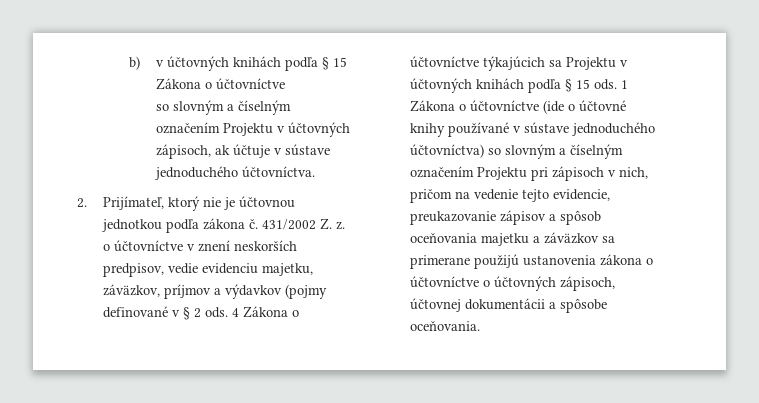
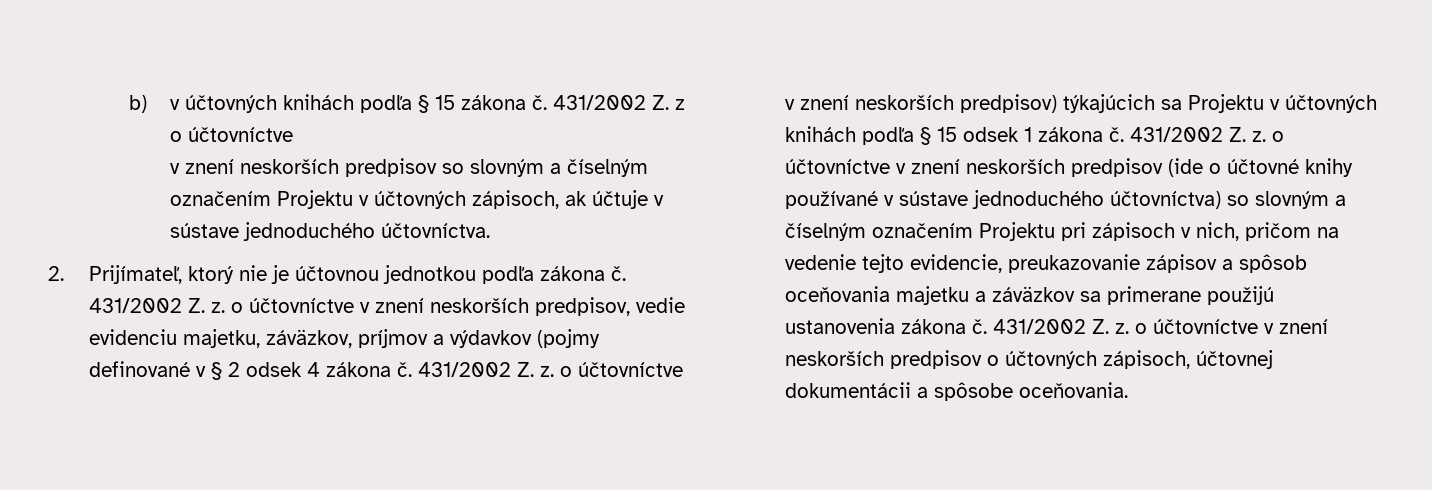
- b) v účtovných knihách podľa § 15 Zákona o účtovníctve
- so slovným a číselným označením Projektu v účtovných zápisoch, ak účtuje v sústave jednoduchého účtovníctva.
+ b) v účtovných knihách podľa § 15 zákona č. 431/2002 Z. z o účtovníctve
+ v znení neskorších predpisov so slovným a číselným označením Projektu v účtovných zápisoch, ak účtuje v sústave jednoduchého účtovníctva.
- 431/2002 Z. z. o účtovníctve v znení neskorších predpisov, vedie evidenciu majetku, záväzkov, príjmov a výdavkov (pojmy definované v § 2 ods. 4 Zákona o účtovníctve týkajúcich sa Projektu v účtovných knihách podľa § 15 ods. 1 Zákona o účtovníctve (ide o účtovné knihy používané v sústave jednoduchého účtovníctva) so slovným a číselným označením Projektu pri zápisoch v nich, pričom na vedenie tejto evidencie, preukazovanie zápisov a spôsob oceňovania majetku a záväzkov sa primerane použijú ustanovenia zákona o účtovníctve o účtovných zápisoch, účtovnej dokumentácii a spôsobe oceňovania.
+ 431/2002 Z. z. o účtovníctve v znení neskorších predpisov, vedie evidenciu majetku, záväzkov, príjmov a výdavkov (pojmy definované v § 2 odsek 4 zákona č. 431/2002 Z. z. o účtovníctve v znení neskorších predpisov) týkajúcich sa Projektu v účtovných knihách podľa § 15 odsek 1 zákona č. 431/2002 Z. z. o účtovníctve v znení neskorších predpisov (ide o účtovné knihy používané v sústave jednoduchého účtovníctva) so slovným a číselným označením Projektu pri zápisoch v nich, pričom na vedenie tejto evidencie, preukazovanie zápisov a spôsob oceňovania majetku a záväzkov sa primerane použijú ustanovenia zákona č. 431/2002 Z. z. o účtovníctve v znení neskorších predpisov o účtovných zápisoch, účtovnej dokumentácii a spôsobe oceňovania.

